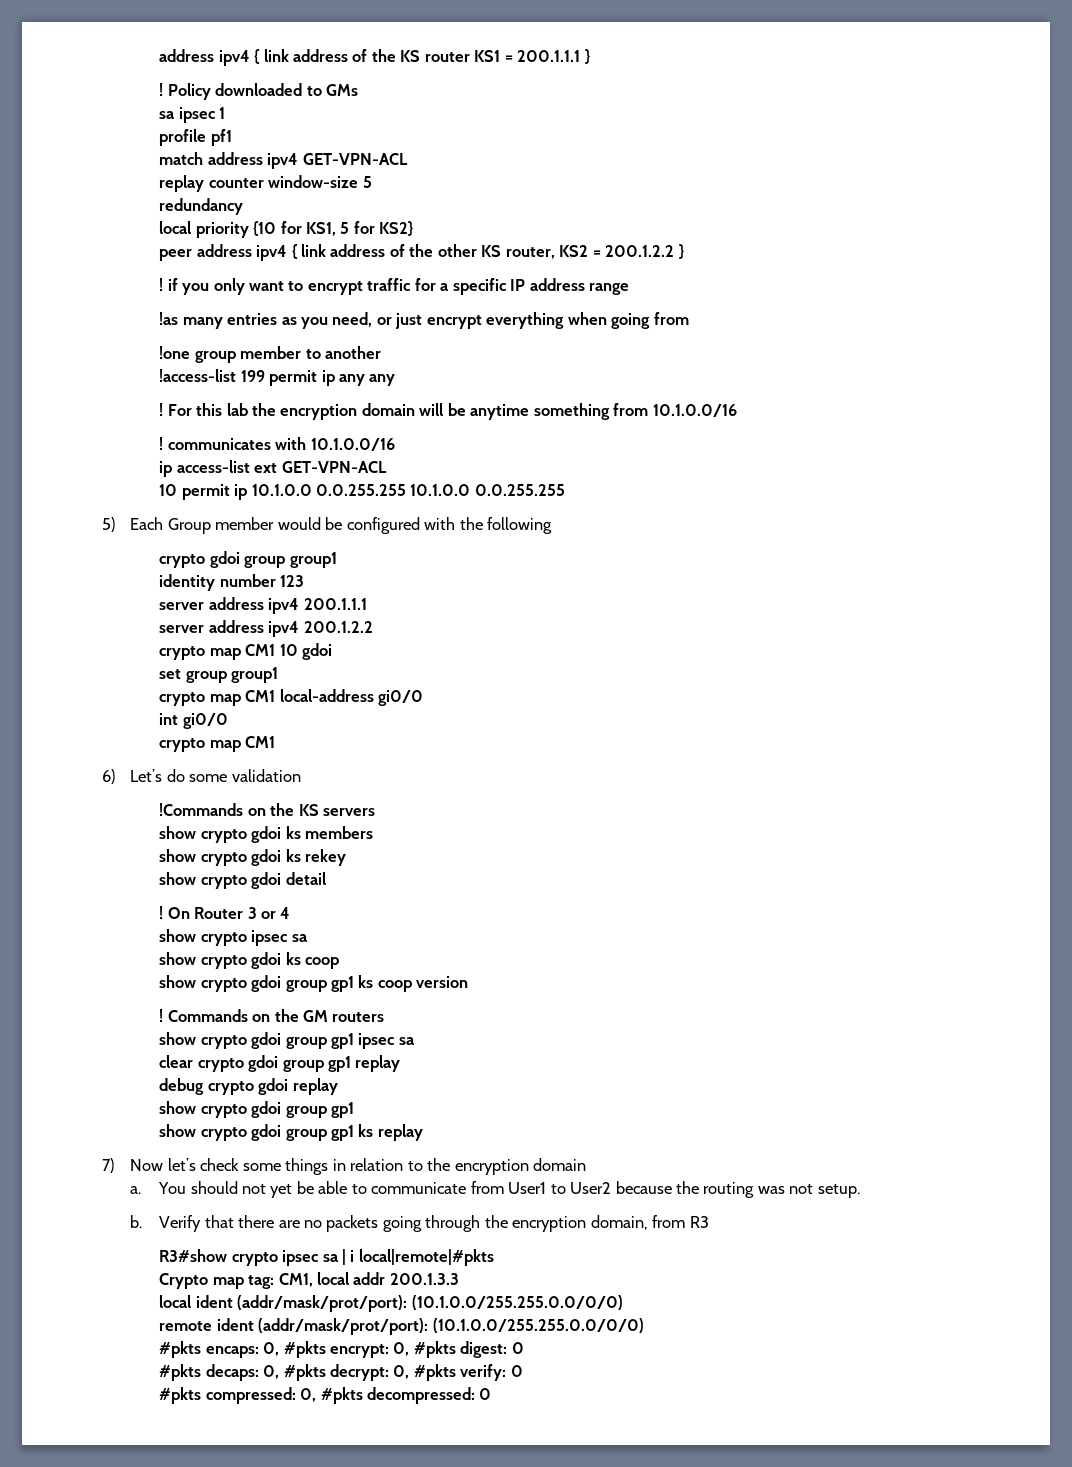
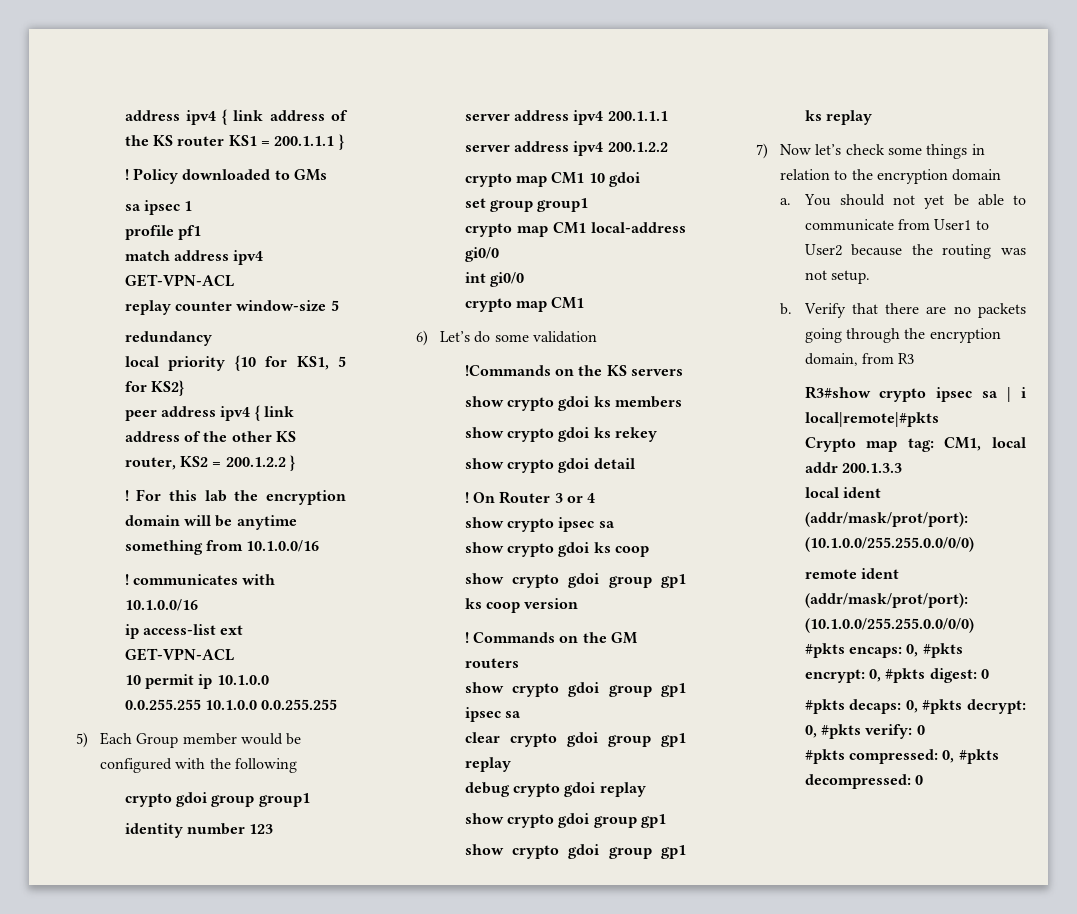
- ! if you only want to encrypt traffic for a specific IP address range
- !as many entries as you need, or just encrypt everything when going from
- !one group member to another
- !access-list 199 permit ip any any

